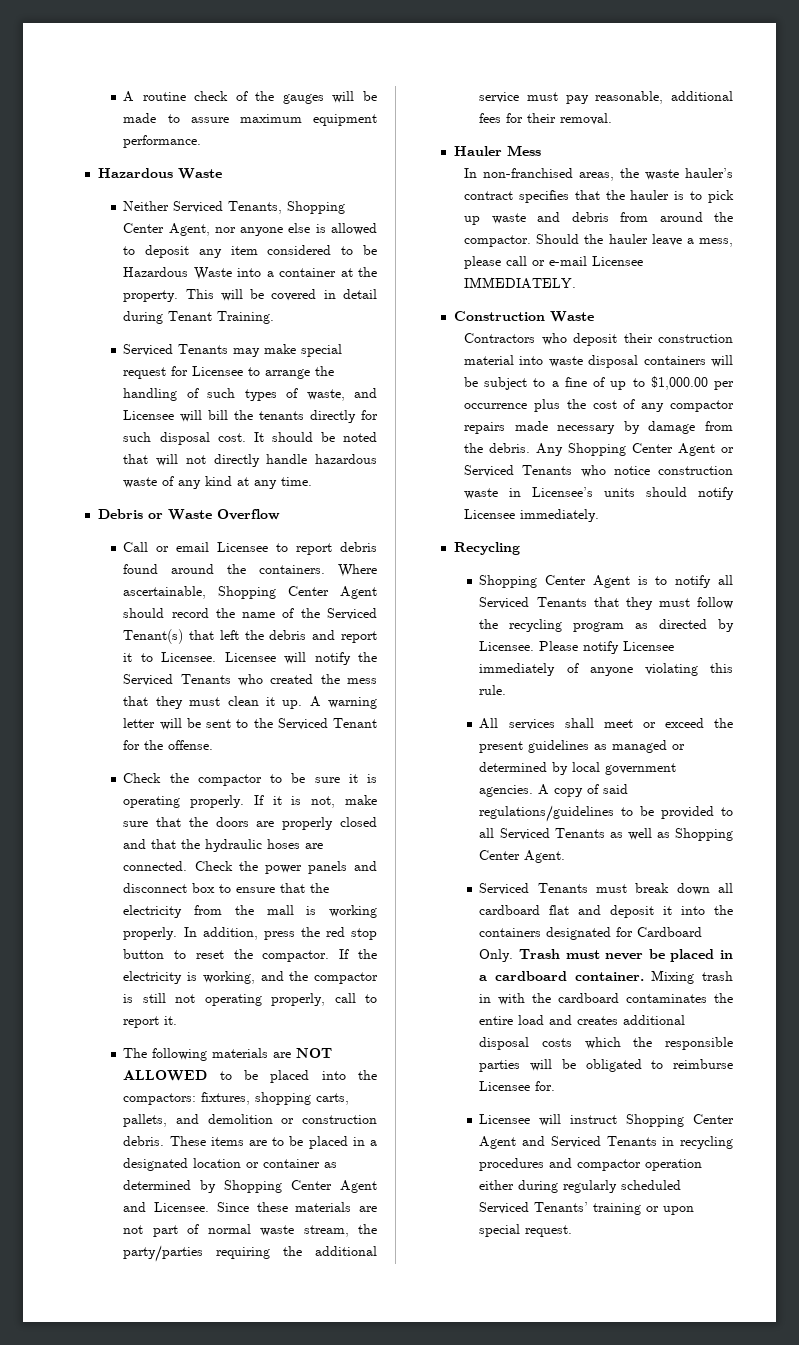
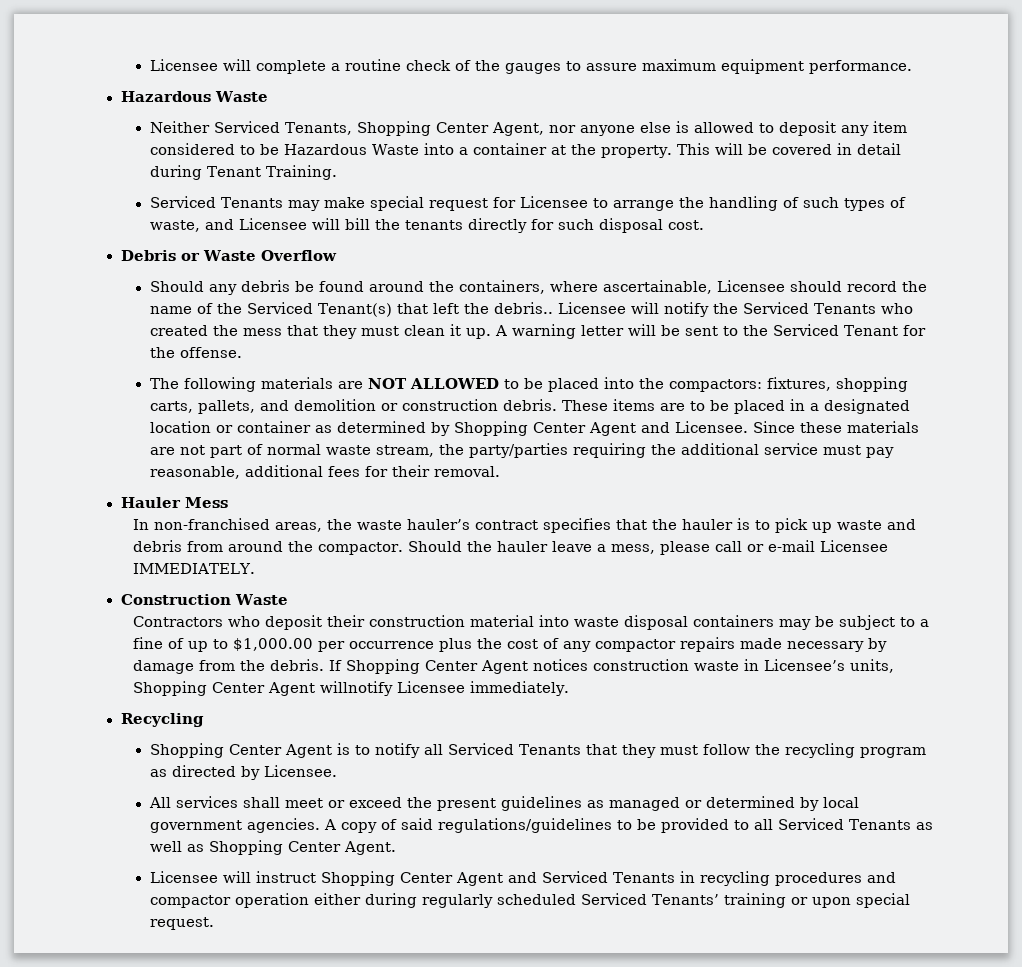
- A routine check of the gauges will be made to assure maximum equipment performance.
+ Licensee will complete a routine check of the gauges to assure maximum equipment performance.
- Serviced Tenants may make special request for Licensee to arrange the handling of such types of waste, and Licensee will bill the tenants directly for such disposal cost. It should be noted that will not directly handle hazardous waste of any kind at any time.
+ Serviced Tenants may make special request for Licensee to arrange the handling of such types of waste, and Licensee will bill the tenants directly for such disposal cost.
  Debris or Waste Overflow
- Call or email Licensee to report debris found around the containers. Where ascertainable, Shopping Center Agent should record the name of the Serviced Tenant(s) that left the debris and report it to Licensee.
+ Should any debris be found around the containers, where ascertainable, Licensee should record the name of the Serviced Tenant(s) that left the debris..
- Check the compactor to be sure it is operating properly. If it is not, make sure that the doors are properly closed and that the hydraulic hoses are connected. Check the power panels and disconnect box to ensure that the electricity from the mall is working properly. In addition, press the red stop button to reset the compactor. If the electricity is working, and the compactor is still not operating properly, call to report it.
- Contractors who deposit their construction material into waste disposal containers will be subject to a fine of up to $1,000.00 per occurrence plus the cost of any compactor repairs made necessary by damage from the debris.
+ Contractors who deposit their construction material into waste disposal containers may be subject to a fine of up to $1,000.00 per occurrence plus the cost of any compactor repairs made necessary by damage from the debris.
- Any Shopping Center Agent or Serviced Tenants who notice construction waste in Licensee’s units should notify Licensee immediately.
+ If Shopping Center Agent notices construction waste in Licensee’s units, Shopping Center Agent willnotify Licensee immediately.
- Please notify Licensee immediately of anyone violating this rule.
- Serviced Tenants must break down all cardboard flat and deposit it into the containers designated for Cardboard Only. Trash must never be placed in a cardboard container. Mixing trash in with the cardboard contaminates the entire load and creates additional disposal costs which the responsible parties will be obligated to reimburse Licensee for.

